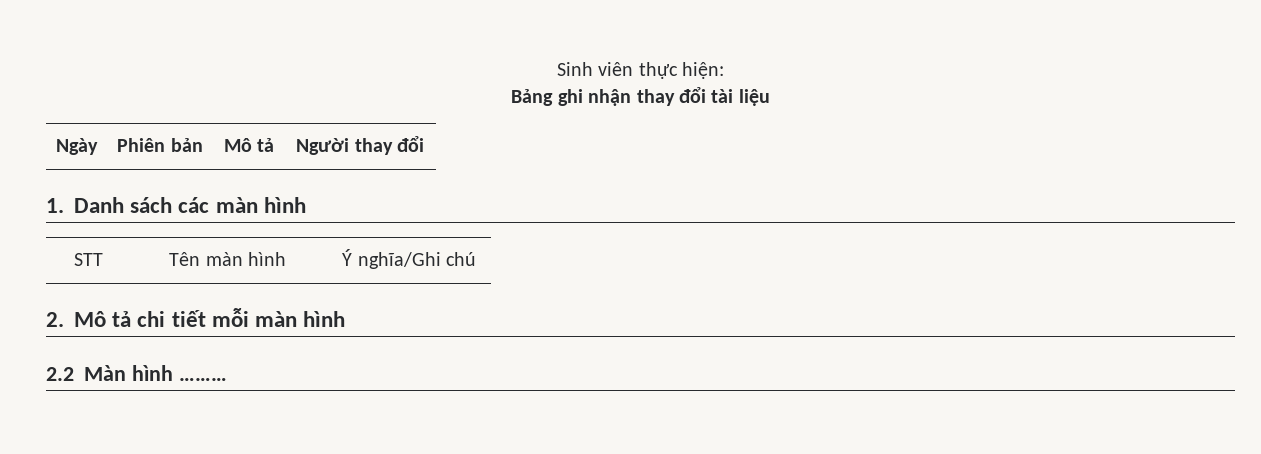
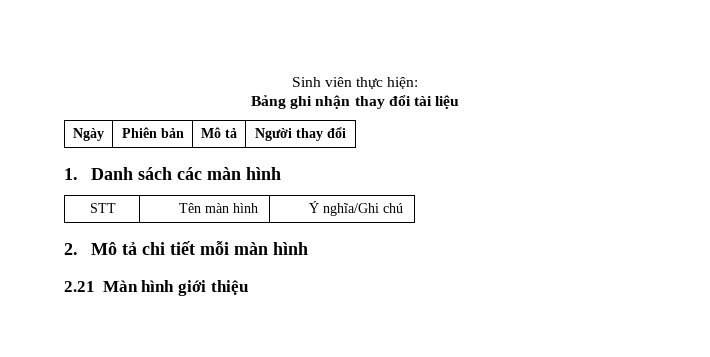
- 2.2 Màn hình ………
+ 2.21 Màn hình giới thiệu

